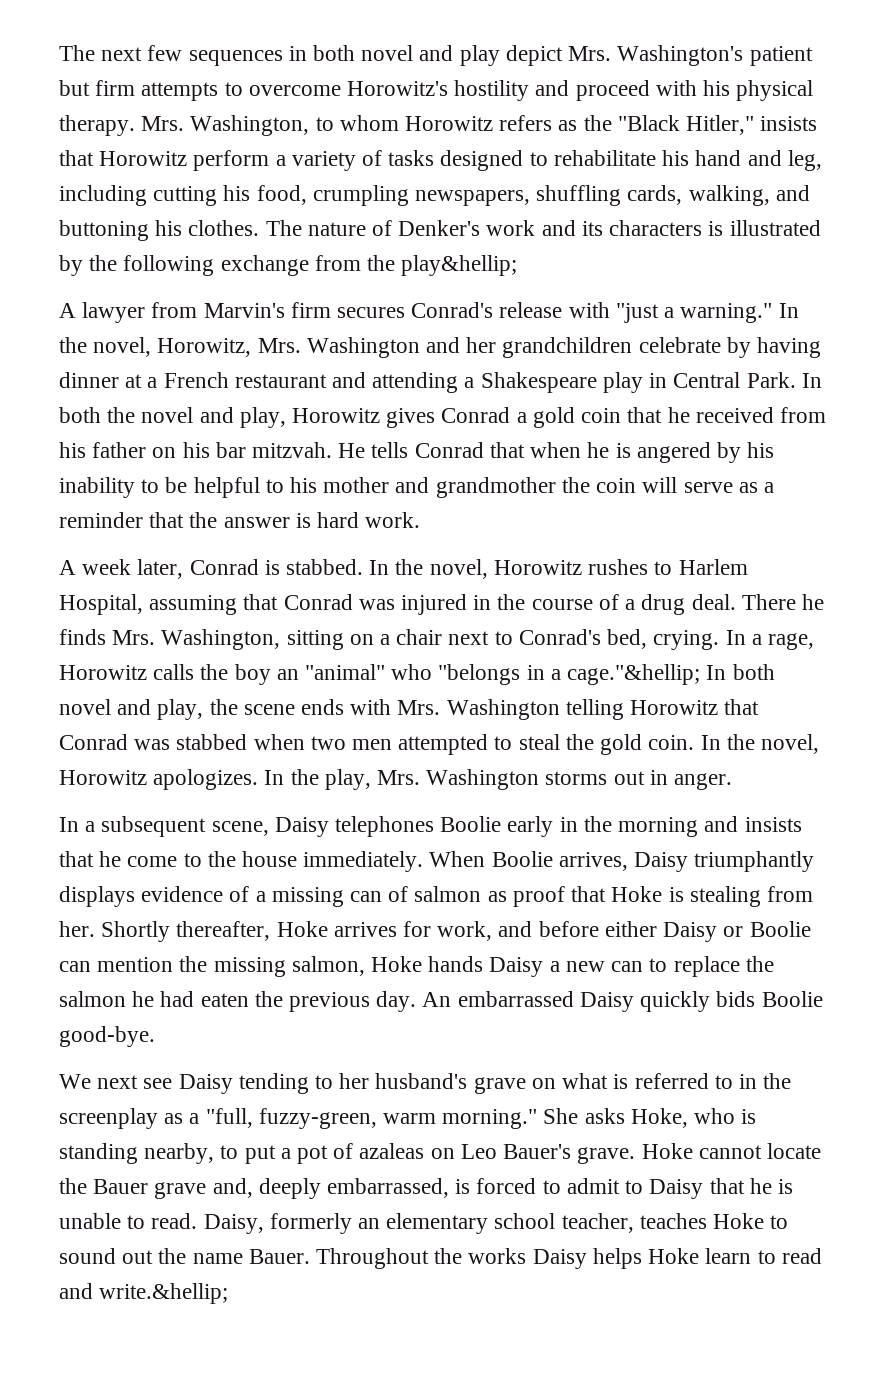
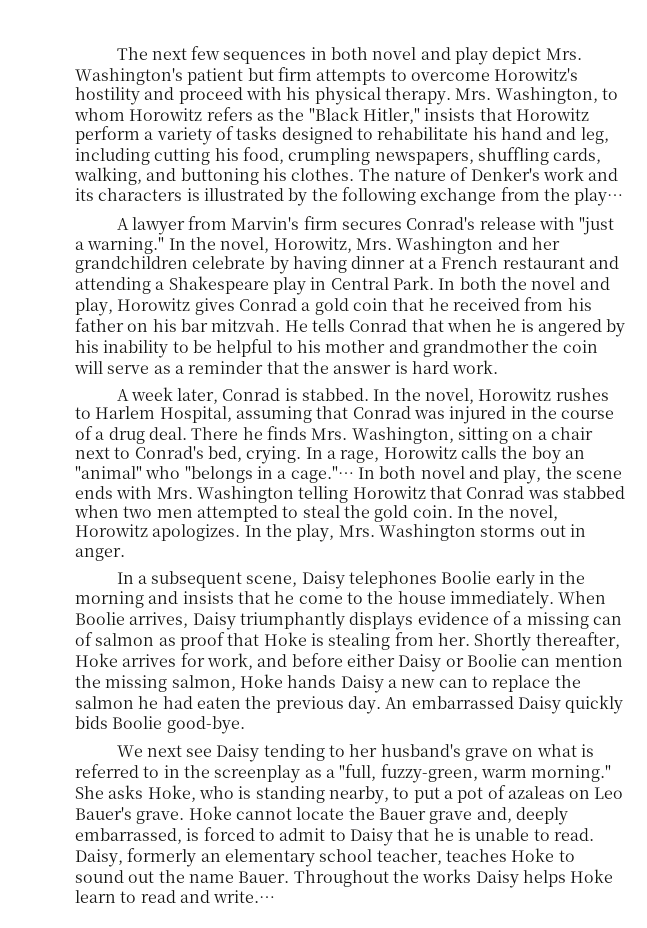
- The nature of Denker's work and its characters is illustrated by the following exchange from the play&hellip;
+ The nature of Denker's work and its characters is illustrated by the following exchange from the play…
- In a rage, Horowitz calls the boy an "animal" who "belongs in a cage."&hellip; In both novel and play, the scene ends with Mrs. Washington telling Horowitz that Conrad was stabbed when two men attempted to steal the gold coin.
+ In a rage, Horowitz calls the boy an "animal" who "belongs in a cage."… In both novel and play, the scene ends with Mrs. Washington telling Horowitz that Conrad was stabbed when two men attempted to steal the gold coin.
- Throughout the works Daisy helps Hoke learn to read and write.&hellip;
+ Throughout the works Daisy helps Hoke learn to read and write.…

